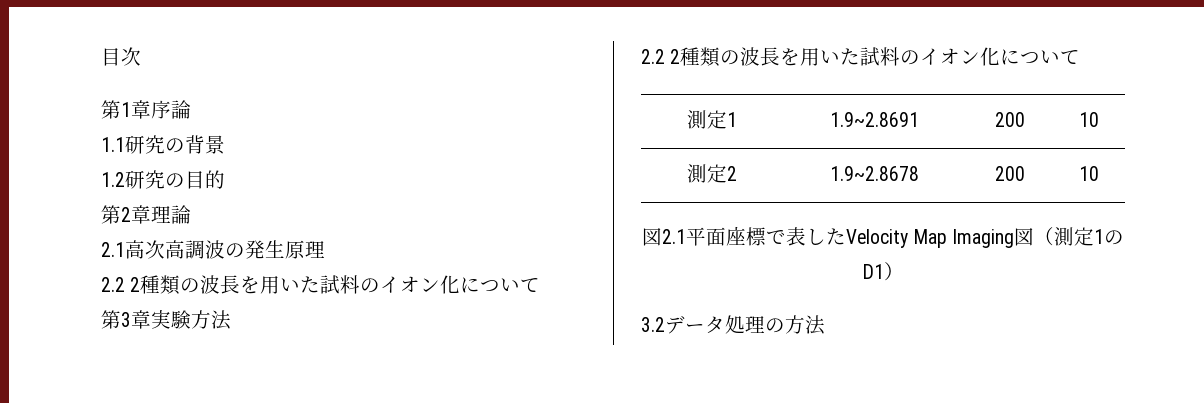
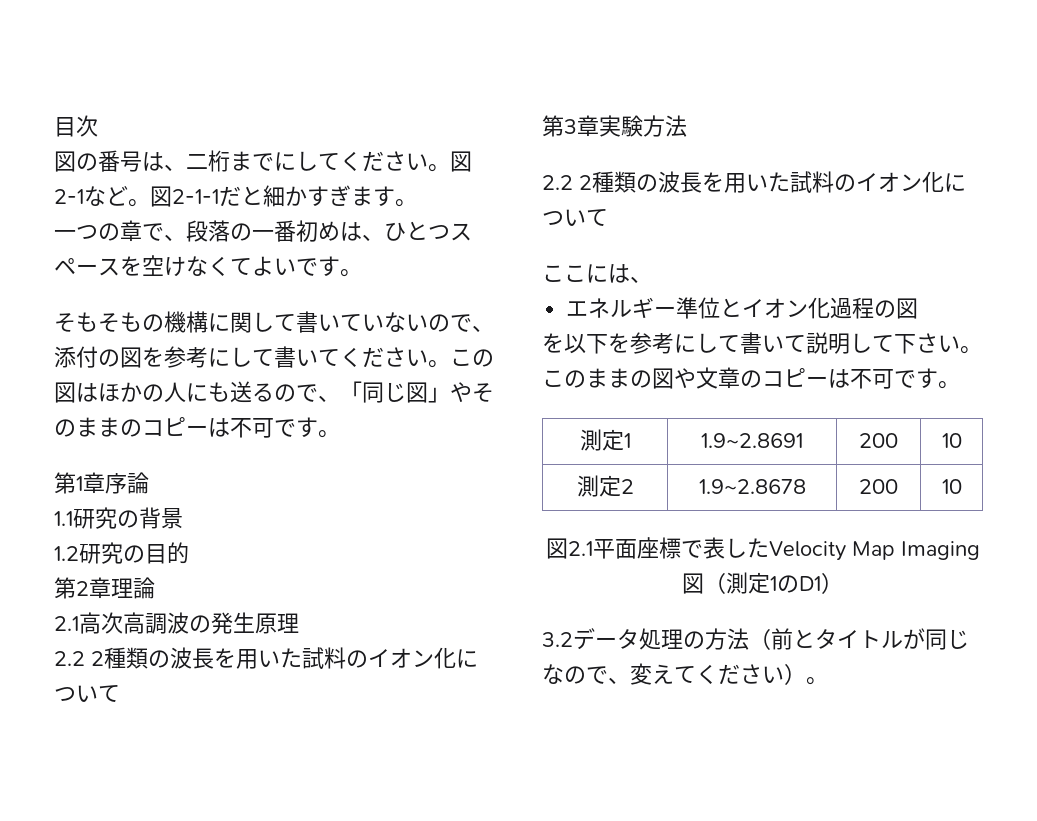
+ 図の番号は、二桁までにしてください。図2-1など。図2-1-1だと細かすぎます。
+ 一つの章で、段落の一番初めは、ひとつスペースを空けなくてよいです。
+ そもそもの機構に関して書いていないので、添付の図を参考にして書いてください。この図はほかの人にも送るので、「同じ図」やそのままのコピーは不可です。
+ ここには、
+ エネルギー準位とイオン化過程の図
+ を以下を参考にして書いて説明して下さい。このままの図や文章のコピーは不可です。
- 3.2データ処理の方法
+ 3.2データ処理の方法（前とタイトルが同じなので、変えてください）。

